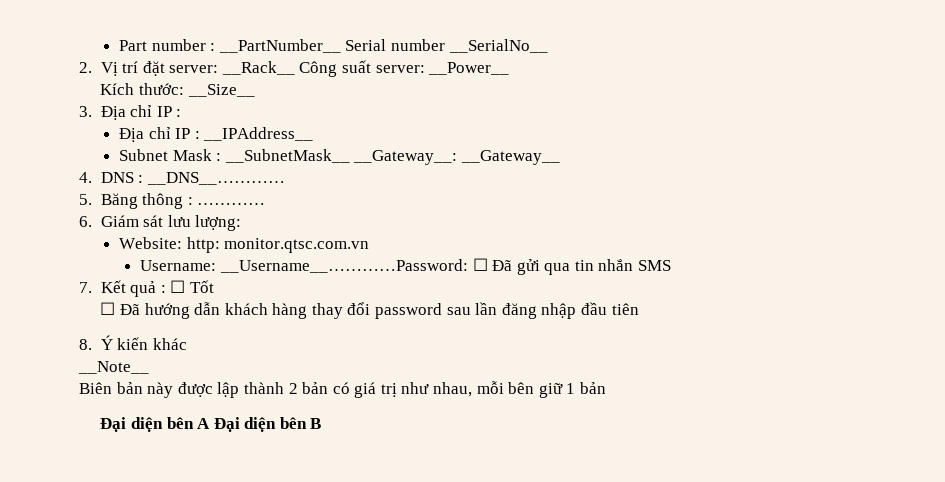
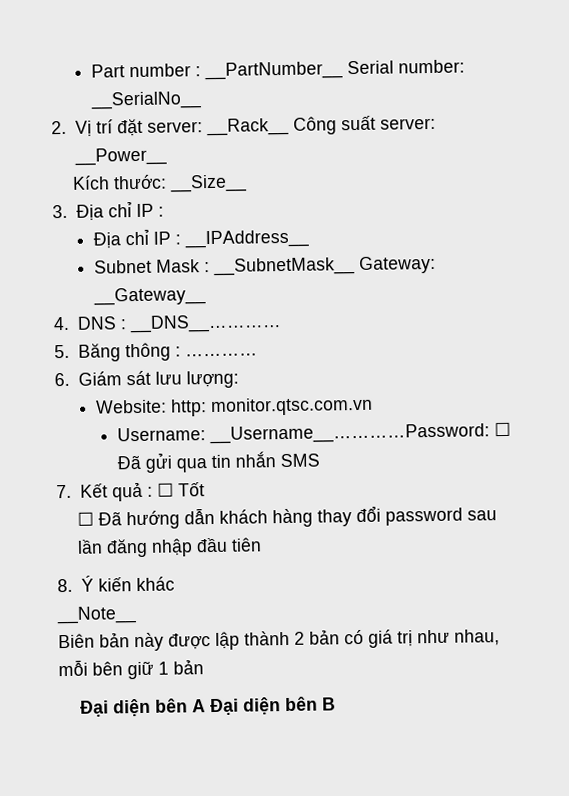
- Part number : __PartNumber__ Serial number __SerialNo__
+ Part number : __PartNumber__ Serial number: __SerialNo__
- Subnet Mask : __SubnetMask__ __Gateway__: __Gateway__
+ Subnet Mask : __SubnetMask__ Gateway: __Gateway__

